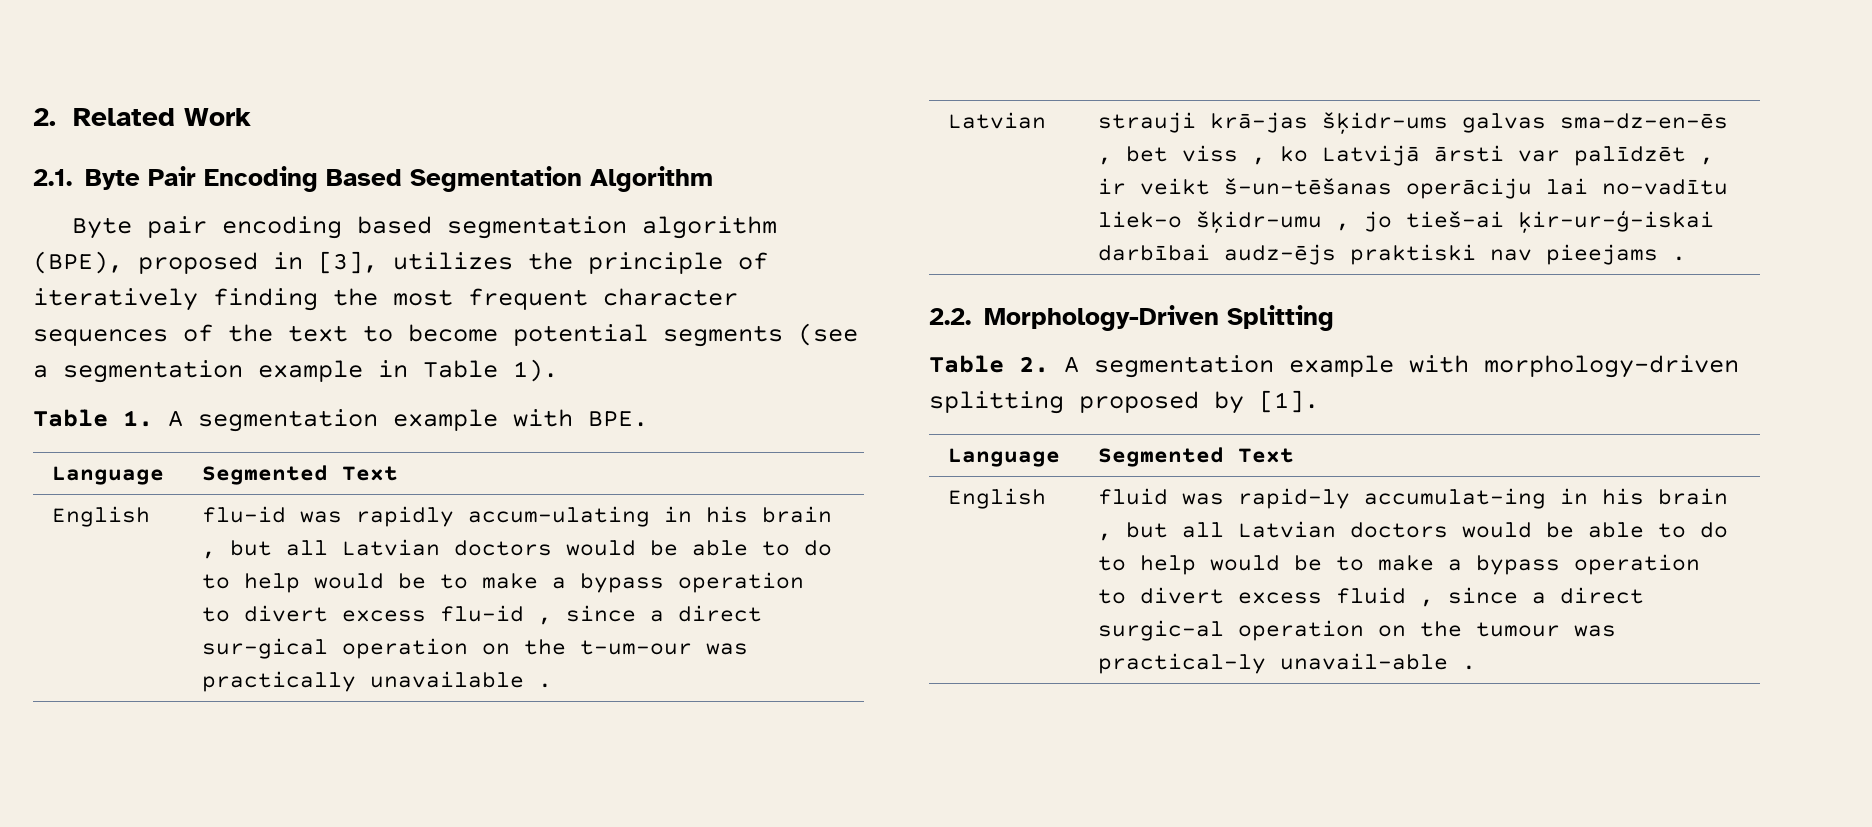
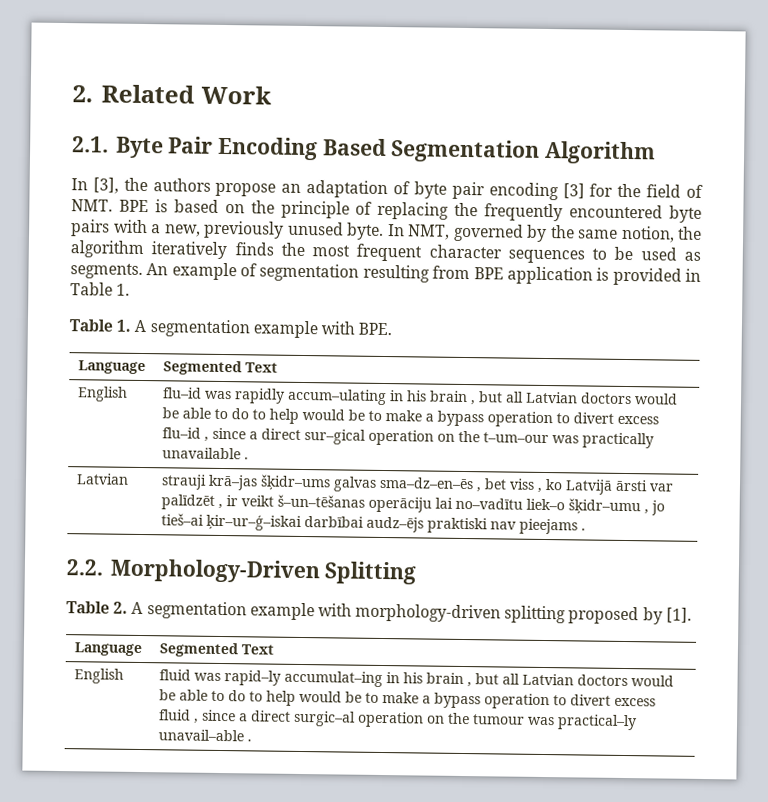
- Byte pair encoding based segmentation algorithm (BPE), proposed in [3], utilizes the principle of iteratively finding the most frequent character sequences of the text to become potential segments (see a segmentation example in Table 1).
+ In [3], the authors propose an adaptation of byte pair encoding [3] for the field of NMT. BPE is based on the principle of replacing the frequently encountered byte pairs with a new, previously unused byte. In NMT, governed by the same notion, the algorithm iteratively finds the most frequent character sequences to be used as segments. An example of segmentation resulting from BPE application is provided in Table 1.

